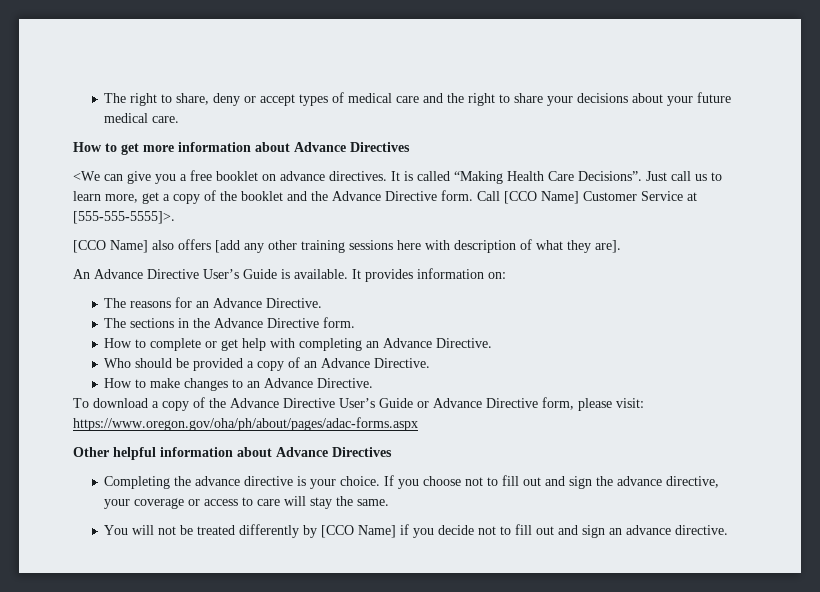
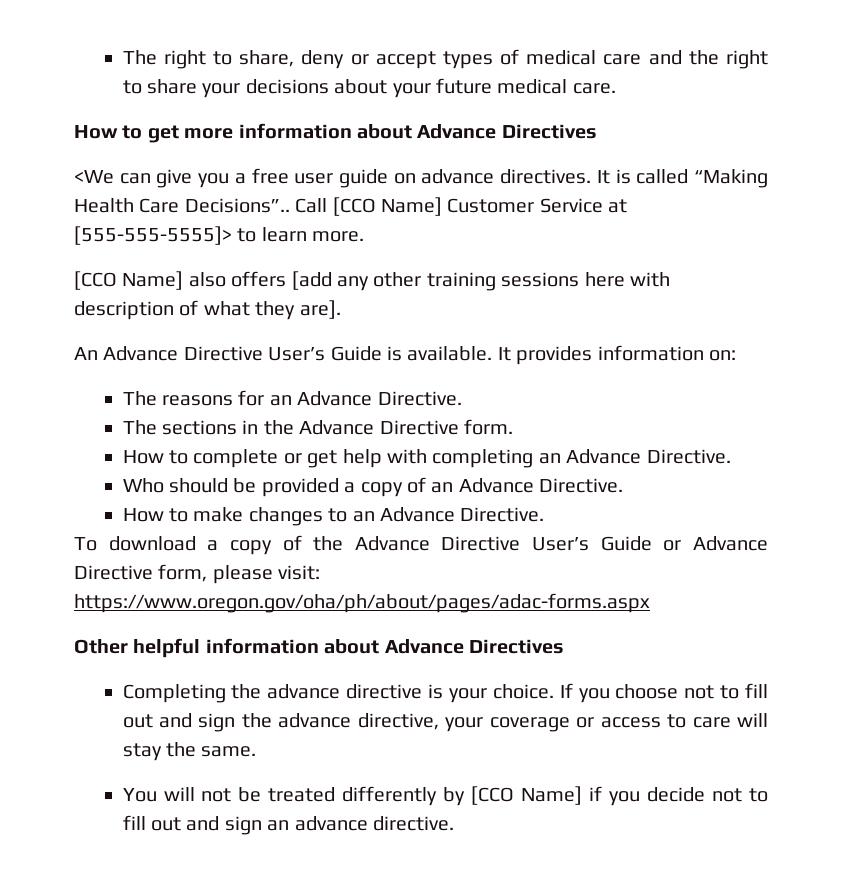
- <We can give you a free booklet on advance directives.
+ <We can give you a free user guide on advance directives.
- It is called “Making Health Care Decisions”. Just call us to learn more, get a copy of the booklet and the Advance Directive form.
+ It is called “Making Health Care Decisions”..
- Call [CCO Name] Customer Service at [555-555-5555]>.
+ Call [CCO Name] Customer Service at [555-555-5555]> to learn more.

